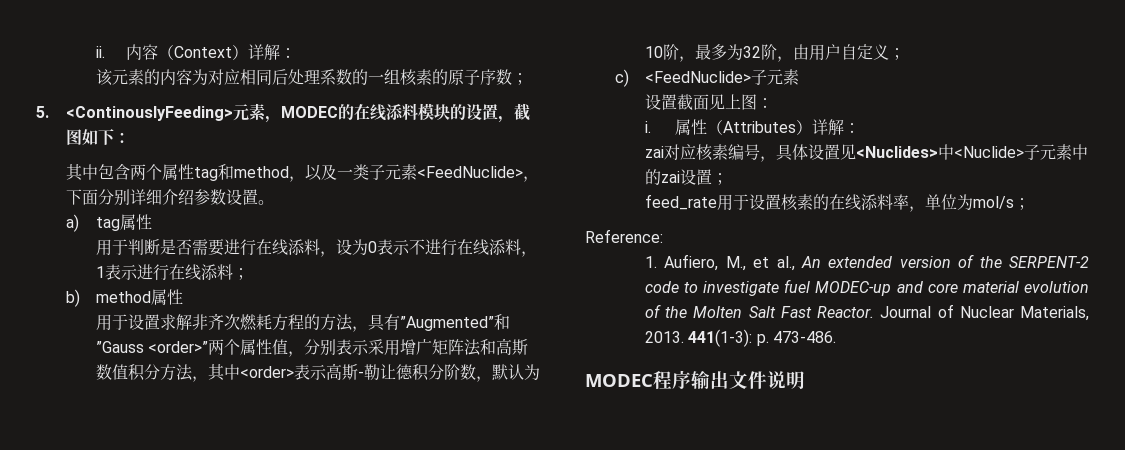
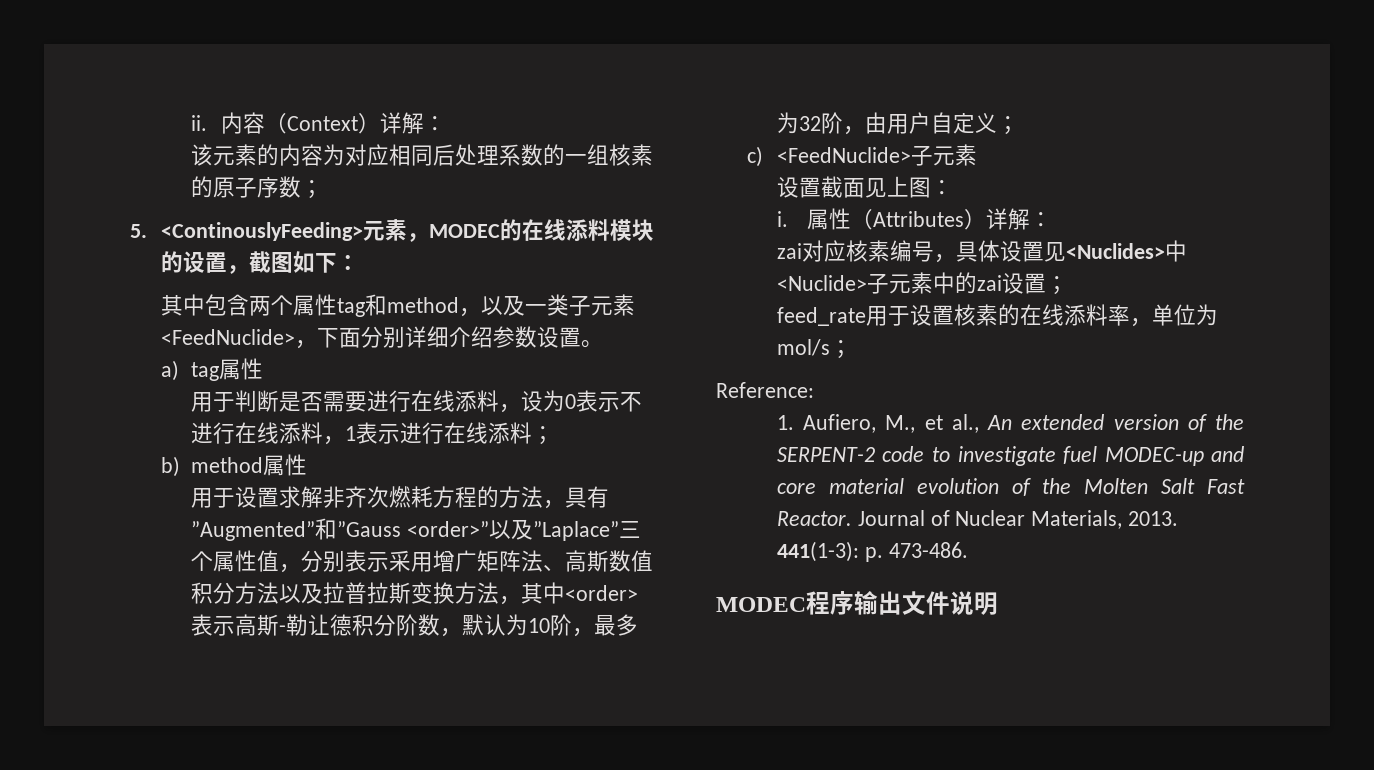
- 用于设置求解非齐次燃耗方程的方法，具有”Augmented”和”Gauss <order>”两个属性值，分别表示采用增广矩阵法和高斯数值积分方法，其中<order>表示高斯-勒让德积分阶数，默认为10阶，最多为32阶，由用户自定义；
+ 用于设置求解非齐次燃耗方程的方法，具有”Augmented”和”Gauss <order>”以及”Laplace”三个属性值，分别表示采用增广矩阵法、高斯数值积分方法以及拉普拉斯变换方法，其中<order>表示高斯-勒让德积分阶数，默认为10阶，最多为32阶，由用户自定义；

